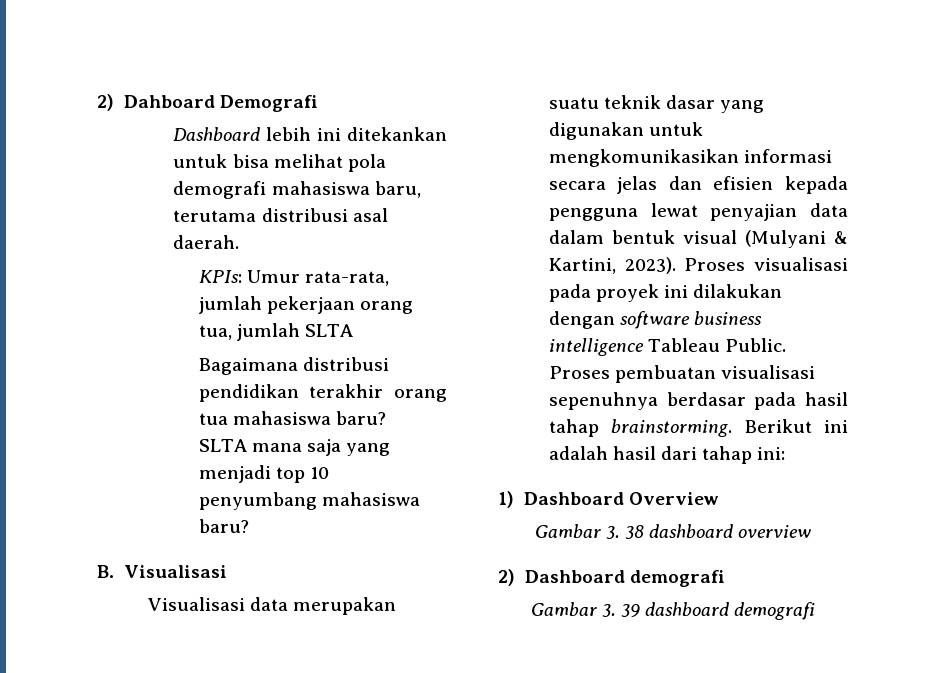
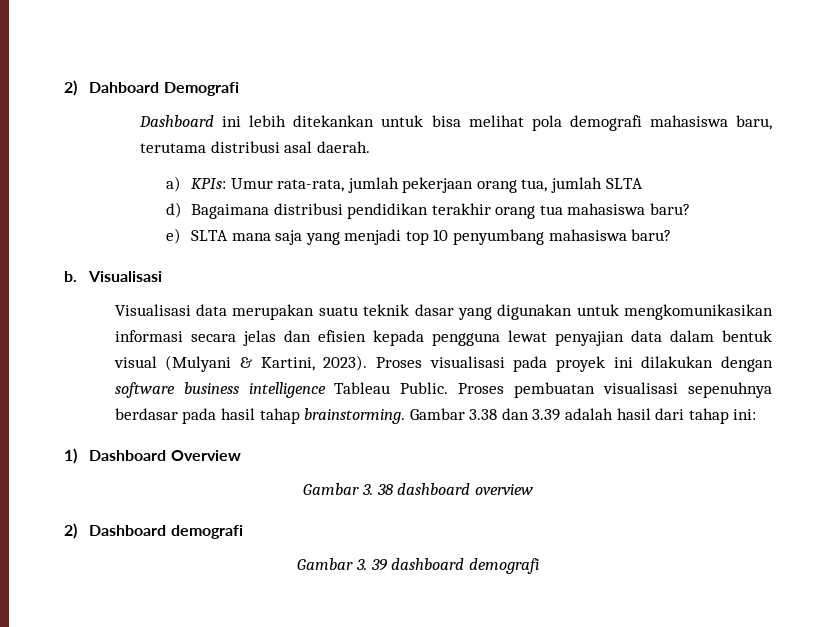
- Dashboard lebih ini ditekankan untuk bisa melihat pola demografi mahasiswa baru, terutama distribusi asal daerah.
+ Dashboard ini lebih ditekankan untuk bisa melihat pola demografi mahasiswa baru, terutama distribusi asal daerah.
- KPIs: Umur rata-rata, jumlah pekerjaan orang tua, jumlah SLTA
+ a) KPIs: Umur rata-rata, jumlah pekerjaan orang tua, jumlah SLTA
- Bagaimana distribusi pendidikan terakhir orang tua mahasiswa baru?
+ d) Bagaimana distribusi pendidikan terakhir orang tua mahasiswa baru?
- SLTA mana saja yang menjadi top 10 penyumbang mahasiswa baru?
+ e) SLTA mana saja yang menjadi top 10 penyumbang mahasiswa baru?
- B. Visualisasi
+ b. Visualisasi
- Berikut ini adalah hasil dari tahap ini:
+ Gambar 3.38 dan 3.39 adalah hasil dari tahap ini:

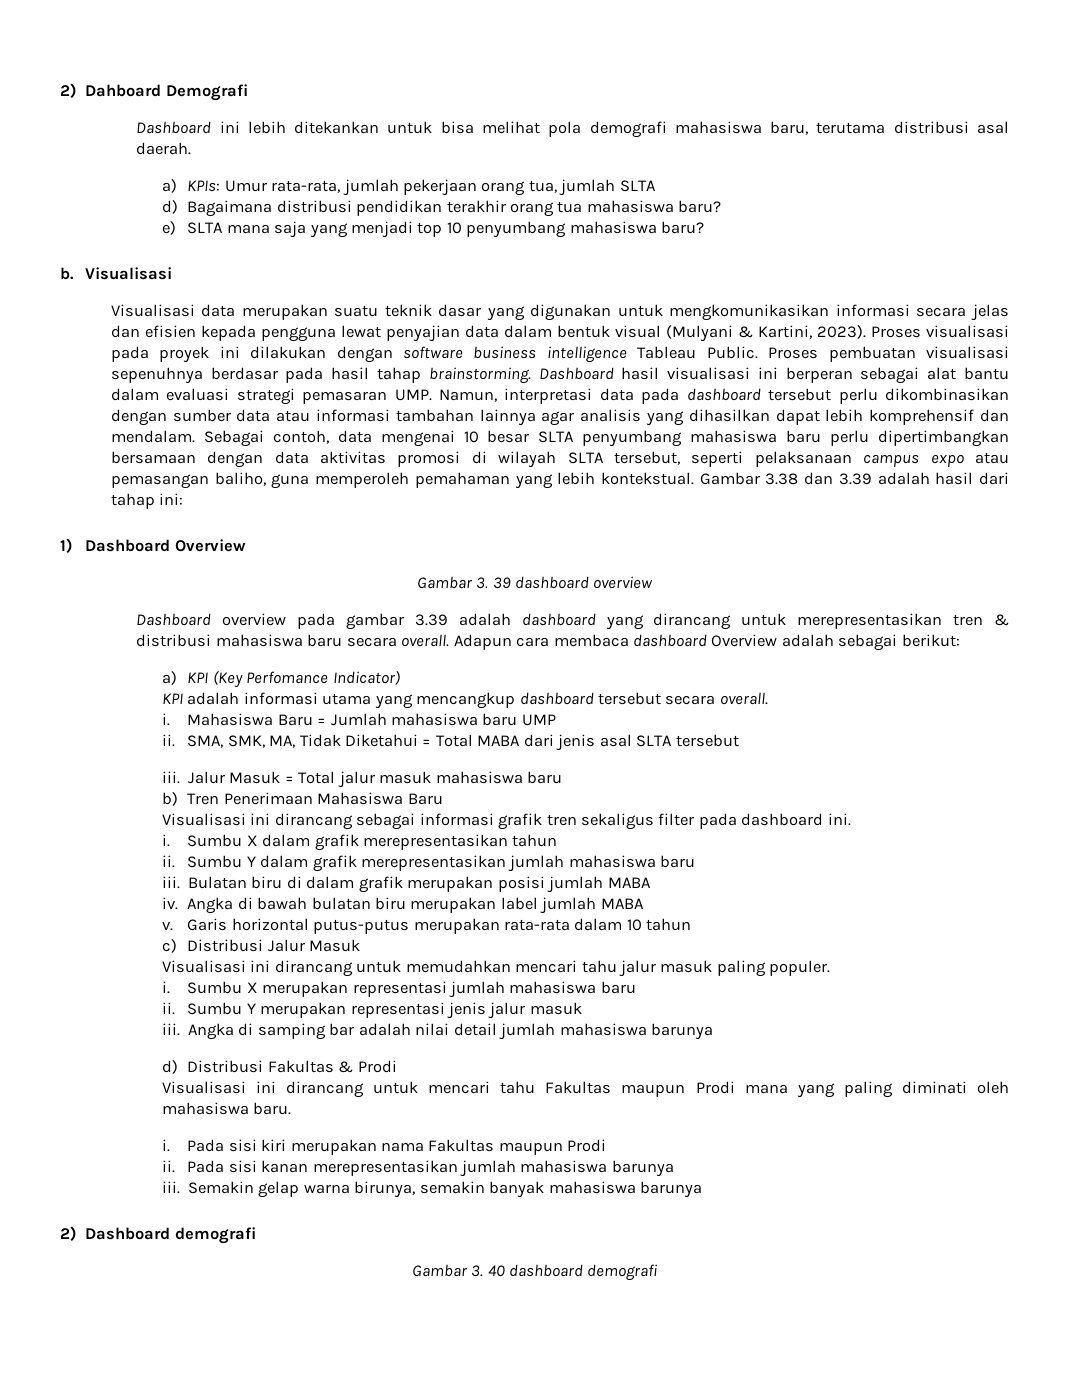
+ Dashboard hasil visualisasi ini berperan sebagai alat bantu dalam evaluasi strategi pemasaran UMP. Namun, interpretasi data pada dashboard tersebut perlu dikombinasikan dengan sumber data atau informasi tambahan lainnya agar analisis yang dihasilkan dapat lebih komprehensif dan mendalam. Sebagai contoh, data mengenai 10 besar SLTA penyumbang mahasiswa baru perlu dipertimbangkan bersamaan dengan data aktivitas promosi di wilayah SLTA tersebut, seperti pelaksanaan campus expo atau pemasangan baliho, guna memperoleh pemahaman yang lebih kontekstual.
- Gambar 3. 38 dashboard overview
+ Gambar 3. 39 dashboard overview
+ Dashboard overview pada gambar 3.39 adalah dashboard yang dirancang untuk merepresentasikan tren & distribusi mahasiswa baru secara overall. Adapun cara membaca dashboard Overview adalah sebagai berikut:
+ a) KPI (Key Perfomance Indicator)
+ KPI adalah informasi utama yang mencangkup dashboard tersebut secara overall.
+ i. Mahasiswa Baru = Jumlah mahasiswa baru UMP
+ ii. SMA, SMK, MA, Tidak Diketahui = Total MABA dari jenis asal SLTA tersebut
+ iii. Jalur Masuk = Total jalur masuk mahasiswa baru
+ b) Tren Penerimaan Mahasiswa Baru
+ Visualisasi ini dirancang sebagai informasi grafik tren sekaligus filter pada dashboard ini.
+ i. Sumbu X dalam grafik merepresentasikan tahun
+ ii. Sumbu Y dalam grafik merepresentasikan jumlah mahasiswa baru
+ iii. Bulatan biru di dalam grafik merupakan posisi jumlah MABA
+ iv. Angka di bawah bulatan biru merupakan label jumlah MABA
+ v. Garis horizontal putus-putus merupakan rata-rata dalam 10 tahun
+ c) Distribusi Jalur Masuk
+ Visualisasi ini dirancang untuk memudahkan mencari tahu jalur masuk paling populer.
+ i. Sumbu X merupakan representasi jumlah mahasiswa baru
+ ii. Sumbu Y merupakan representasi jenis jalur masuk
+ iii. Angka di samping bar adalah nilai detail jumlah mahasiswa barunya
+ d) Distribusi Fakultas & Prodi
+ Visualisasi ini dirancang untuk mencari tahu Fakultas maupun Prodi mana yang paling diminati oleh mahasiswa baru.
+ i. Pada sisi kiri merupakan nama Fakultas maupun Prodi
+ ii. Pada sisi kanan merepresentasikan jumlah mahasiswa barunya
+ iii. Semakin gelap warna birunya, semakin banyak mahasiswa barunya
- Gambar 3. 39 dashboard demografi
+ Gambar 3. 40 dashboard demografi

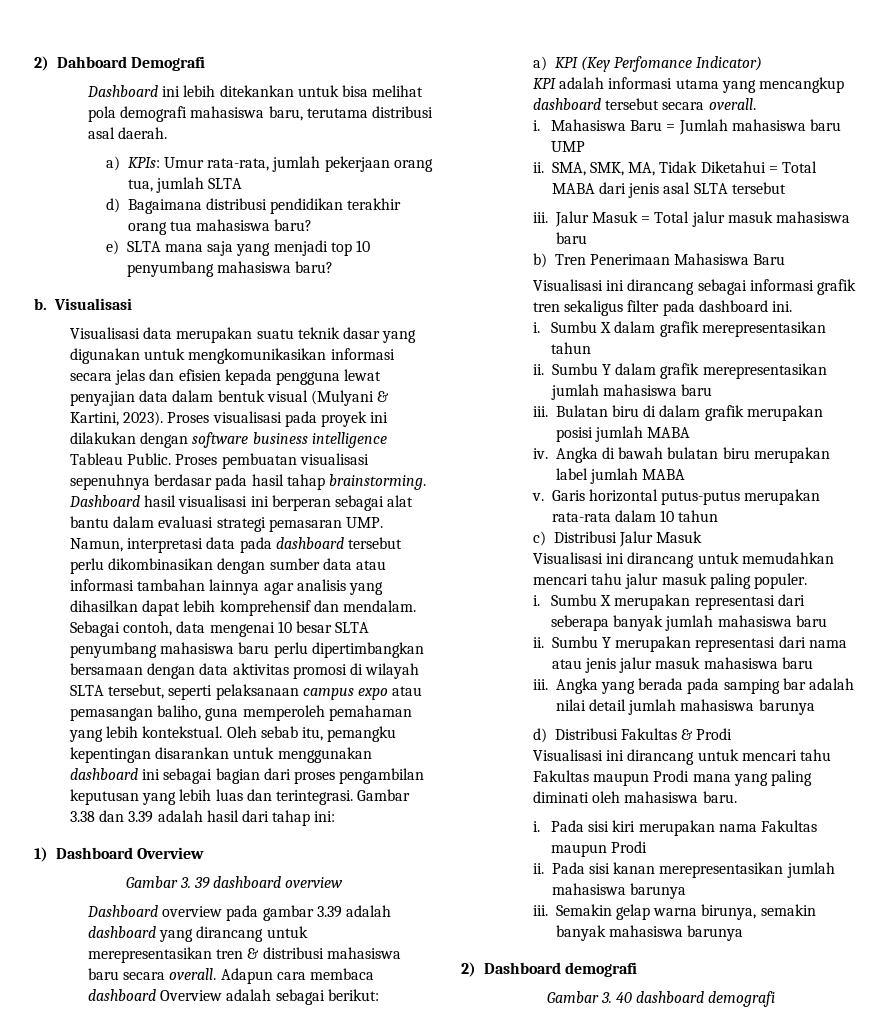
+ Oleh sebab itu, pemangku kepentingan disarankan untuk menggunakan dashboard ini sebagai bagian dari proses pengambilan keputusan yang lebih luas dan terintegrasi.
- Sumbu X merupakan representasi jumlah mahasiswa baru
+ Sumbu X merupakan representasi dari seberapa banyak jumlah mahasiswa baru
- Sumbu Y merupakan representasi jenis jalur masuk
+ Sumbu Y merupakan representasi dari nama atau jenis jalur masuk mahasiswa baru
- Angka di samping bar adalah nilai detail jumlah mahasiswa barunya
+ Angka yang berada pada samping bar adalah nilai detail jumlah mahasiswa barunya

